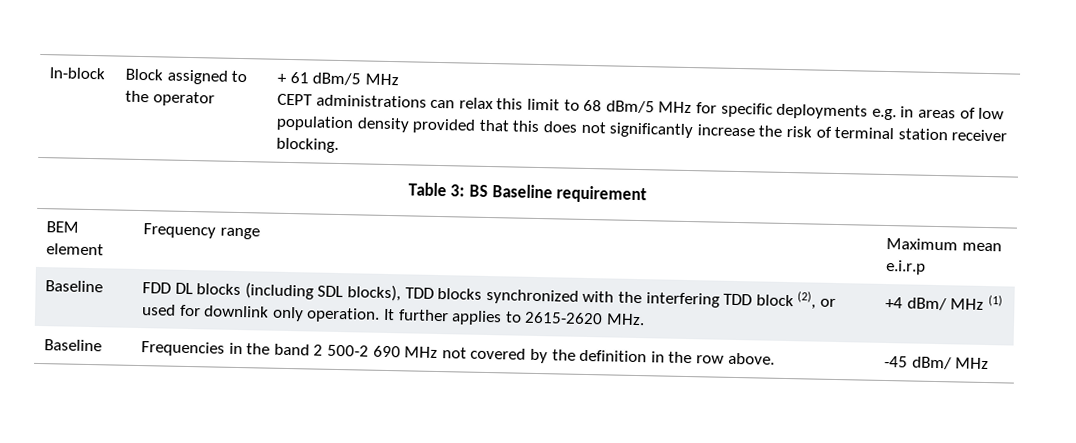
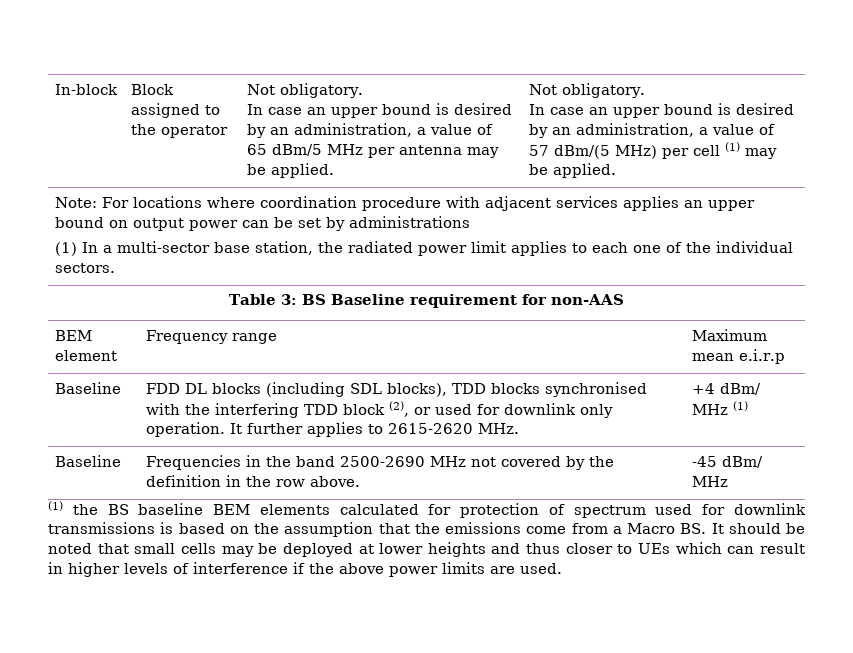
- Block assigned to the operator | + 61 dBm/5 MHz
- CEPT administrations can relax this limit to 68 dBm/5 MHz for specific deployments e.g. in areas of low population density provided that this does not significantly increase the risk of terminal station receiver blocking.
+ Block assigned to the operator | Not obligatory.
+ In case an upper bound is desired by an administration, a value of 65 dBm/5 MHz per antenna may be applied. | Not obligatory.
+ In case an upper bound is desired by an administration, a value of 57 dBm/(5 MHz) per cell (1) may be applied.
+ Note: For locations where coordination procedure with adjacent services applies an upper bound on output power can be set by administrations
+ (1) In a multi-sector base station, the radiated power limit applies to each one of the individual sectors.
- Table 3: BS Baseline requirement
+ Table 3: BS Baseline requirement for non-AAS
- Baseline | FDD DL blocks (including SDL blocks), TDD blocks synchronized with the interfering TDD block (2), or used for downlink only operation. It further applies to 2615-2620 MHz. | +4 dBm/ MHz (1)
+ Baseline | FDD DL blocks (including SDL blocks), TDD blocks synchronised with the interfering TDD block (2), or used for downlink only operation. It further applies to 2615-2620 MHz. | +4 dBm/ MHz (1)
- Baseline | Frequencies in the band 2 500-2 690 MHz not covered by the definition in the row above. | -45 dBm/ MHz
+ Baseline | Frequencies in the band 2500-2690 MHz not covered by the definition in the row above. | -45 dBm/ MHz
+ (1) the BS baseline BEM elements calculated for protection of spectrum used for downlink transmissions is based on the assumption that the emissions come from a Macro BS. It should be noted that small cells may be deployed at lower heights and thus closer to UEs which can result in higher levels of interference if the above power limits are used.

